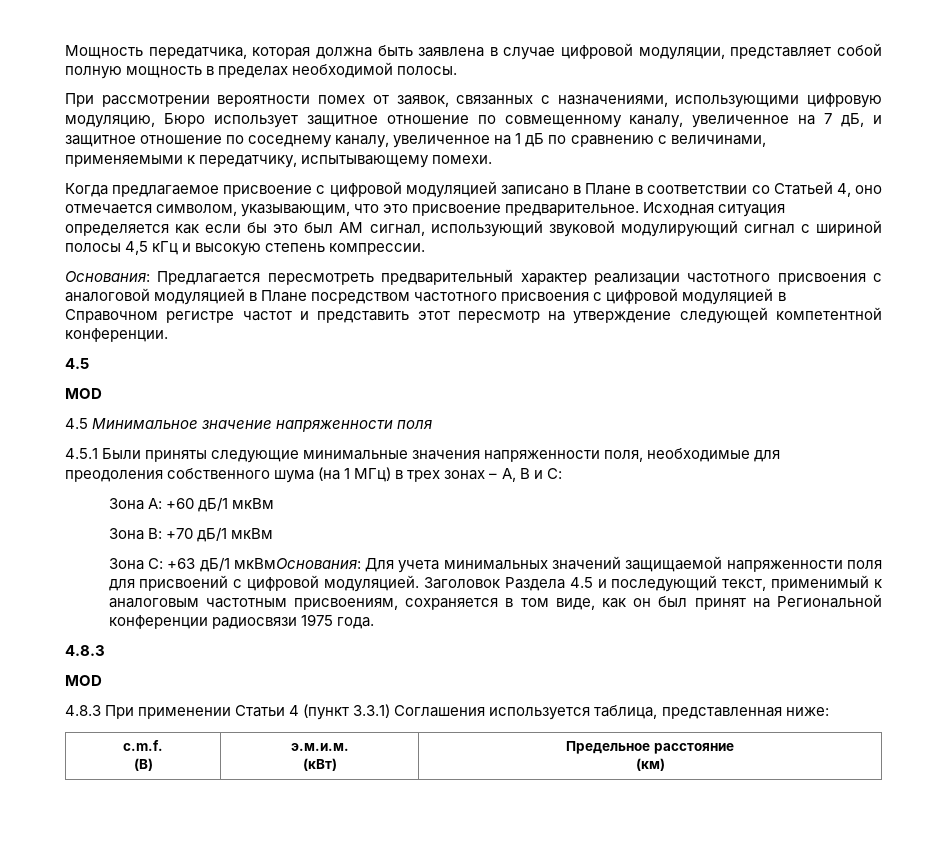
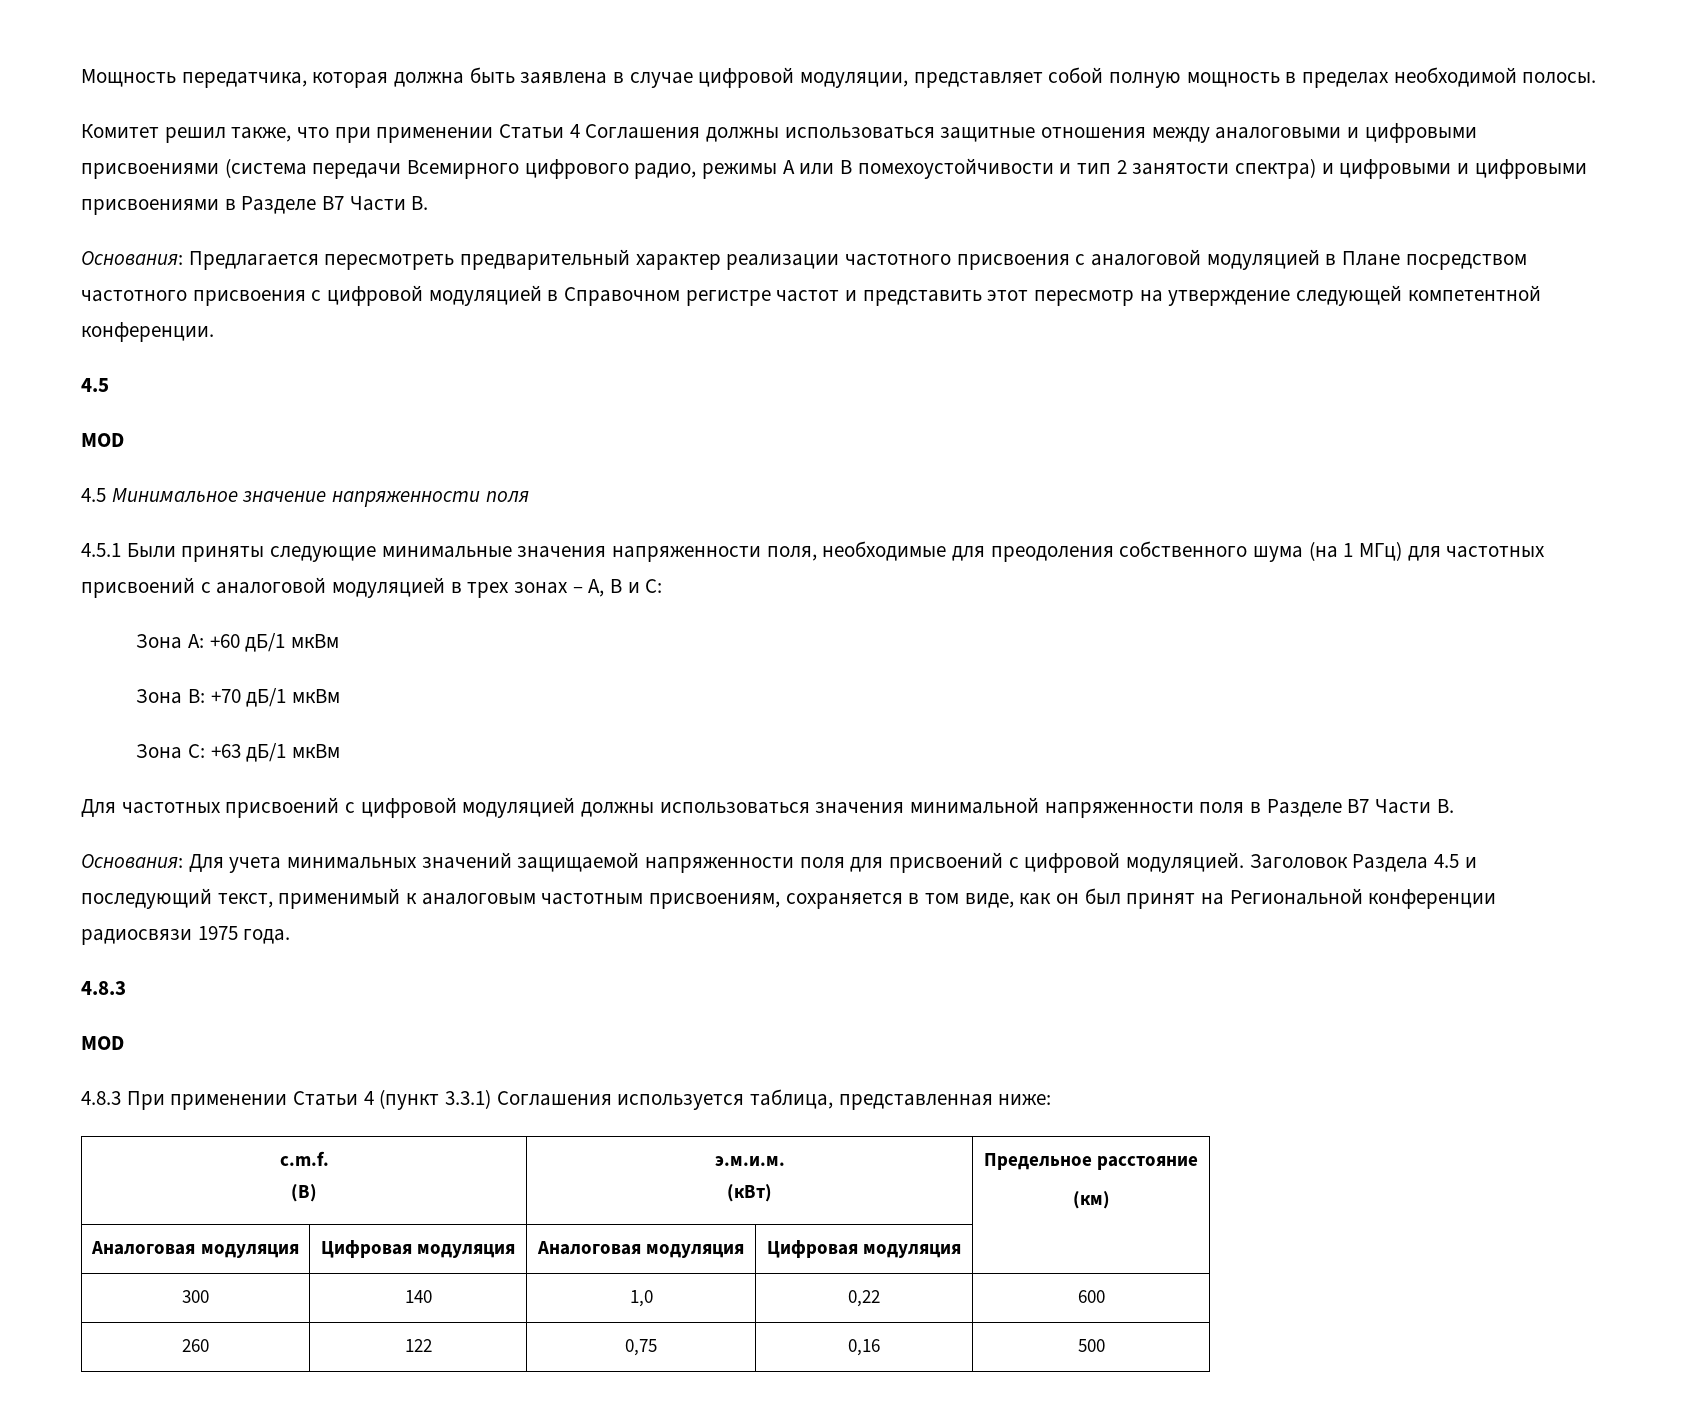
- При рассмотрении вероятности помех от заявок, связанных с назначениями, использующими цифровую модуляцию, Бюро использует защитное отношение по совмещенному каналу, увеличенное на 7 дБ, и защитное отношение по соседнему каналу, увеличенное на 1 дБ по сравнению с величинами, применяемыми к передатчику, испытывающему помехи.
- Когда предлагаемое присвоение с цифровой модуляцией записано в Плане в соответствии со Статьей 4, оно отмечается символом, указывающим, что это присвоение предварительное. Исходная ситуация определяется как если бы это был АМ сигнал, использующий звуковой модулирующий сигнал с шириной полосы 4,5 кГц и высокую степень компрессии.
+ Комитет решил также, что при применении Статьи 4 Соглашения должны использоваться защитные отношения между аналоговыми и цифровыми присвоениями (система передачи Всемирного цифрового радио, режимы A или B помехоустойчивости и тип 2 занятости спектра) и цифровыми и цифровыми присвоениями в Разделе В7 Части В.
- 4.5.1 Были приняты следующие минимальные значения напряженности поля, необходимые для преодоления собственного шума (на 1 МГц) в трех зонах – A, B и C:
+ 4.5.1 Были приняты следующие минимальные значения напряженности поля, необходимые для преодоления собственного шума (на 1 МГц) для частотных присвоений с аналоговой модуляцией в трех зонах – A, B и C:
- Зона C: +63 дБ/1 мкВмОснования: Для учета минимальных значений защищаемой напряженности поля для присвоений с цифровой модуляцией.
+ Зона C: +63 дБ/1 мкВм
+ Для частотных присвоений с цифровой модуляцией должны использоваться значения минимальной напряженности поля в Разделе В7 Части В.
+ Основания: Для учета минимальных значений защищаемой напряженности поля для присвоений с цифровой модуляцией.
+ Аналоговая модуляция | Цифровая модуляция | Аналоговая модуляция | Цифровая модуляция |
+ 300 | 140 | 1,0 | 0,22 | 600
+ 260 | 122 | 0,75 | 0,16 | 500

